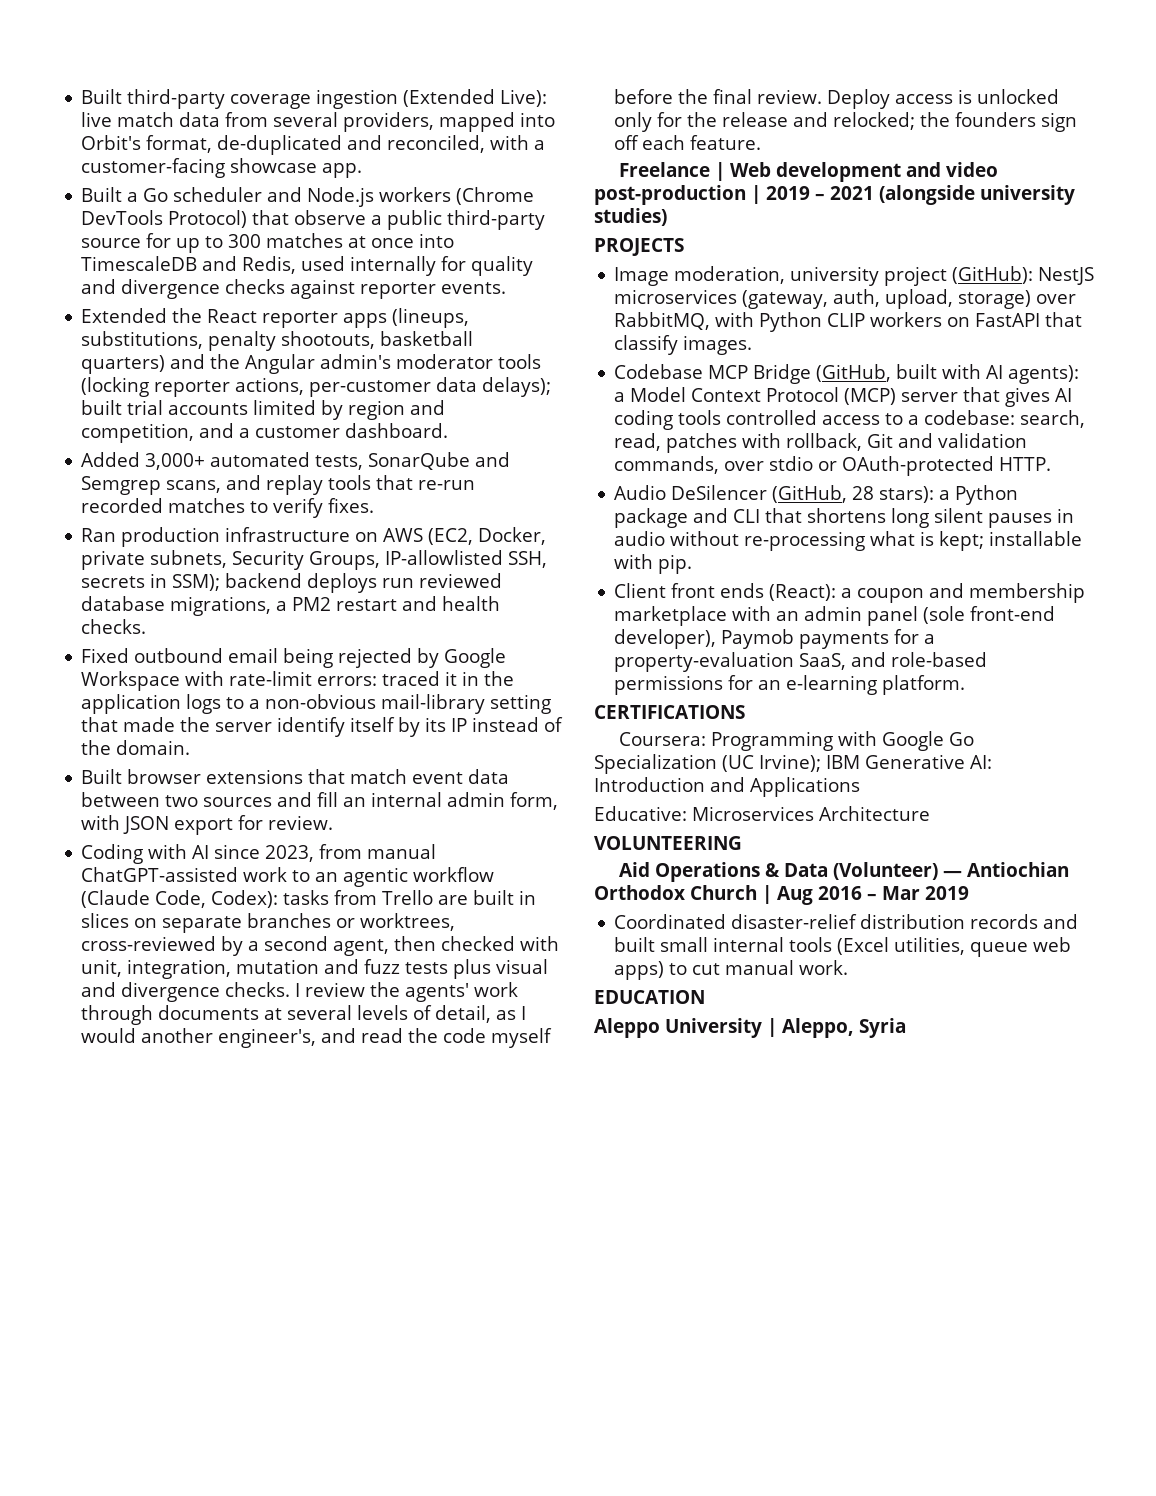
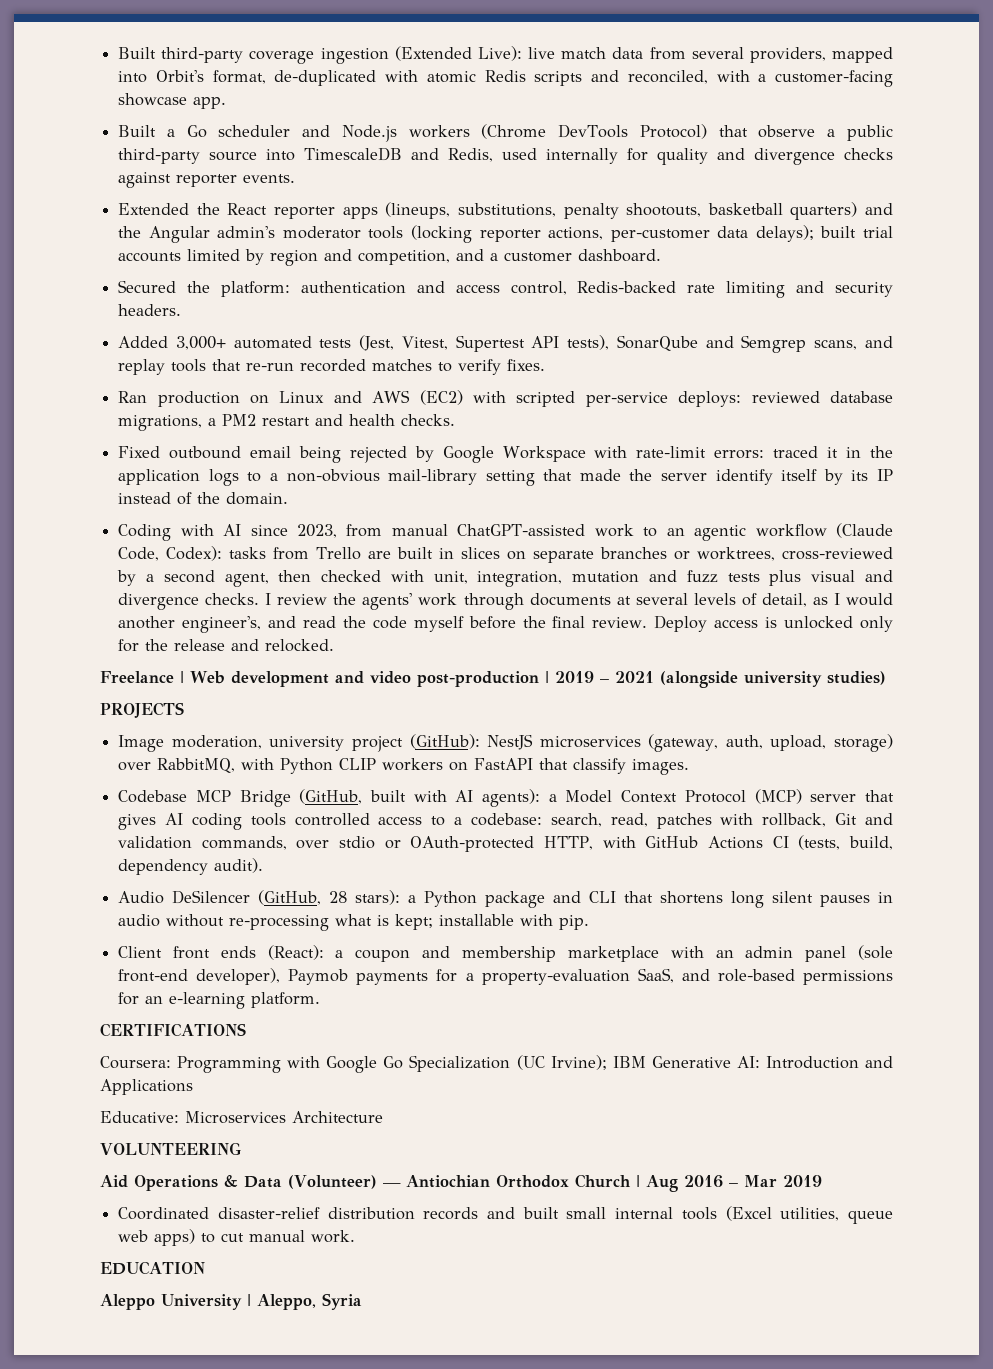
- Built third-party coverage ingestion (Extended Live): live match data from several providers, mapped into Orbit's format, de-duplicated and reconciled, with a customer-facing showcase app.
+ Built third-party coverage ingestion (Extended Live): live match data from several providers, mapped into Orbit's format, de-duplicated with atomic Redis scripts and reconciled, with a customer-facing showcase app.
- Built a Go scheduler and Node.js workers (Chrome DevTools Protocol) that observe a public third-party source for up to 300 matches at once into TimescaleDB and Redis, used internally for quality and divergence checks against reporter events.
+ Built a Go scheduler and Node.js workers (Chrome DevTools Protocol) that observe a public third-party source into TimescaleDB and Redis, used internally for quality and divergence checks against reporter events.
- Added 3,000+ automated tests, SonarQube and Semgrep scans, and replay tools that re-run recorded matches to verify fixes.
+ Secured the platform: authentication and access control, Redis-backed rate limiting and security headers.
+ Added 3,000+ automated tests (Jest, Vitest, Supertest API tests), SonarQube and Semgrep scans, and replay tools that re-run recorded matches to verify fixes.
- Ran production infrastructure on AWS (EC2, Docker, private subnets, Security Groups, IP-allowlisted SSH, secrets in SSM); backend deploys run reviewed database migrations, a PM2 restart and health checks.
+ Ran production on Linux and AWS (EC2) with scripted per-service deploys: reviewed database migrations, a PM2 restart and health checks.
- Built browser extensions that match event data between two sources and fill an internal admin form, with JSON export for review.
- Deploy access is unlocked only for the release and relocked; the founders sign off each feature.
+ Deploy access is unlocked only for the release and relocked.
- Codebase MCP Bridge (GitHub, built with AI agents): a Model Context Protocol (MCP) server that gives AI coding tools controlled access to a codebase: search, read, patches with rollback, Git and validation commands, over stdio or OAuth-protected HTTP.
+ Codebase MCP Bridge (GitHub, built with AI agents): a Model Context Protocol (MCP) server that gives AI coding tools controlled access to a codebase: search, read, patches with rollback, Git and validation commands, over stdio or OAuth-protected HTTP, with GitHub Actions CI (tests, build, dependency audit).

